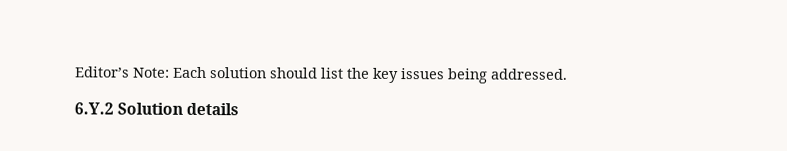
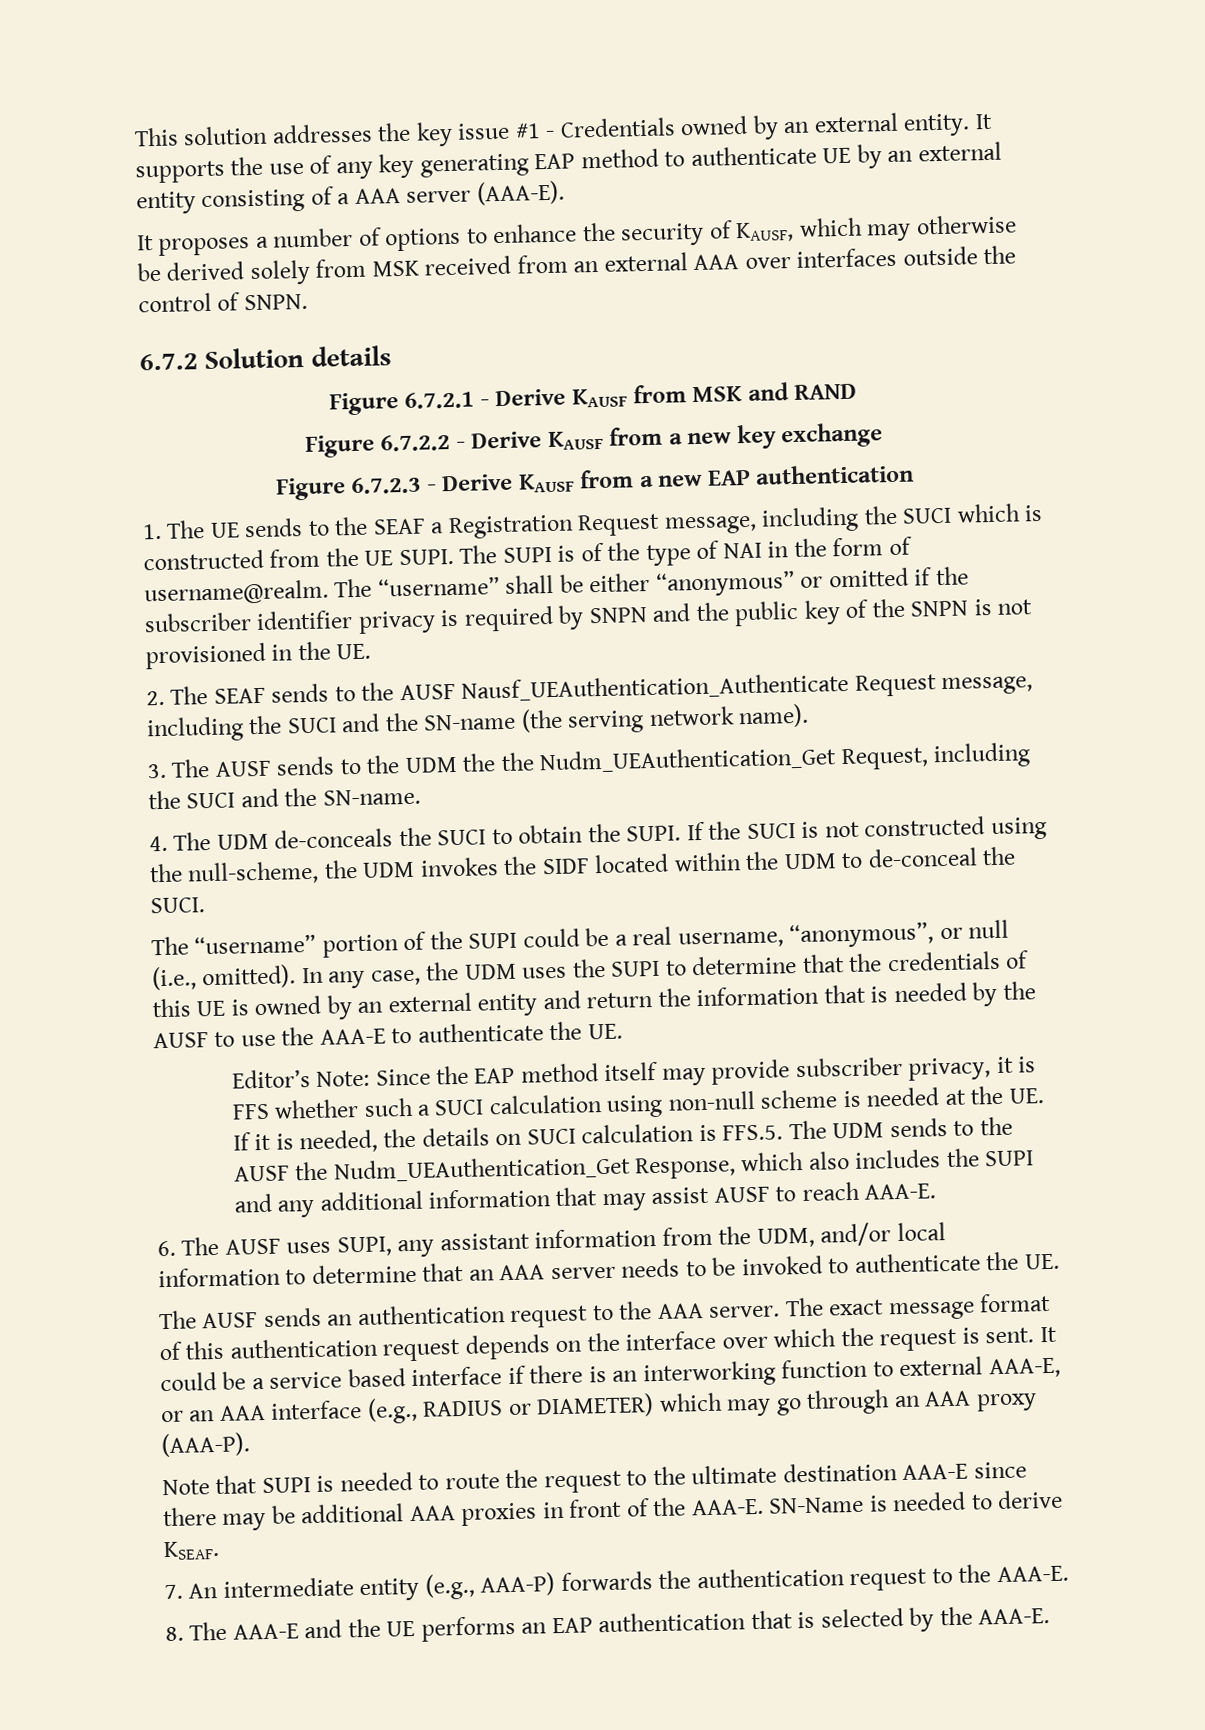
- Editor’s Note: Each solution should list the key issues being addressed.
- 6.Y.2 Solution details
+ This solution addresses the key issue #1 - Credentials owned by an external entity. It supports the use of any key generating EAP method to authenticate UE by an external entity consisting of a AAA server (AAA-E).
+ It proposes a number of options to enhance the security of KAUSF, which may otherwise be derived solely from MSK received from an external AAA over interfaces outside the control of SNPN.
+ 6.7.2 Solution details
+ Figure 6.7.2.1 - Derive KAUSF from MSK and RAND
+ Figure 6.7.2.2 - Derive KAUSF from a new key exchange
+ Figure 6.7.2.3 - Derive KAUSF from a new EAP authentication
+ 1. The UE sends to the SEAF a Registration Request message, including the SUCI which is constructed from the UE SUPI. The SUPI is of the type of NAI in the form of username@realm. The “username” shall be either “anonymous” or omitted if the subscriber identifier privacy is required by SNPN and the public key of the SNPN is not provisioned in the UE.
+ 2. The SEAF sends to the AUSF Nausf_UEAuthentication_Authenticate Request message, including the SUCI and the SN-name (the serving network name).
+ 3. The AUSF sends to the UDM the the Nudm_UEAuthentication_Get Request, including the SUCI and the SN-name.
+ 4. The UDM de-conceals the SUCI to obtain the SUPI. If the SUCI is not constructed using the null-scheme, the UDM invokes the SIDF located within the UDM to de-conceal the SUCI.
+ The “username” portion of the SUPI could be a real username, “anonymous”, or null (i.e., omitted). In any case, the UDM uses the SUPI to determine that the credentials of this UE is owned by an external entity and return the information that is needed by the AUSF to use the AAA-E to authenticate the UE.
+ Editor’s Note: Since the EAP method itself may provide subscriber privacy, it is FFS whether such a SUCI calculation using non-null scheme is needed at the UE. If it is needed, the details on SUCI calculation is FFS.5. The UDM sends to the AUSF the Nudm_UEAuthentication_Get Response, which also includes the SUPI and any additional information that may assist AUSF to reach AAA-E.
+ 6. The AUSF uses SUPI, any assistant information from the UDM, and/or local information to determine that an AAA server needs to be invoked to authenticate the UE.
+ The AUSF sends an authentication request to the AAA server. The exact message format of this authentication request depends on the interface over which the request is sent. It could be a service based interface if there is an interworking function to external AAA-E, or an AAA interface (e.g., RADIUS or DIAMETER) which may go through an AAA proxy (AAA-P).
+ Note that SUPI is needed to route the request to the ultimate destination AAA-E since there may be additional AAA proxies in front of the AAA-E. SN-Name is needed to derive KSEAF.
+ 7. An intermediate entity (e.g., AAA-P) forwards the authentication request to the AAA-E.
+ 8. The AAA-E and the UE performs an EAP authentication that is selected by the AAA-E.

